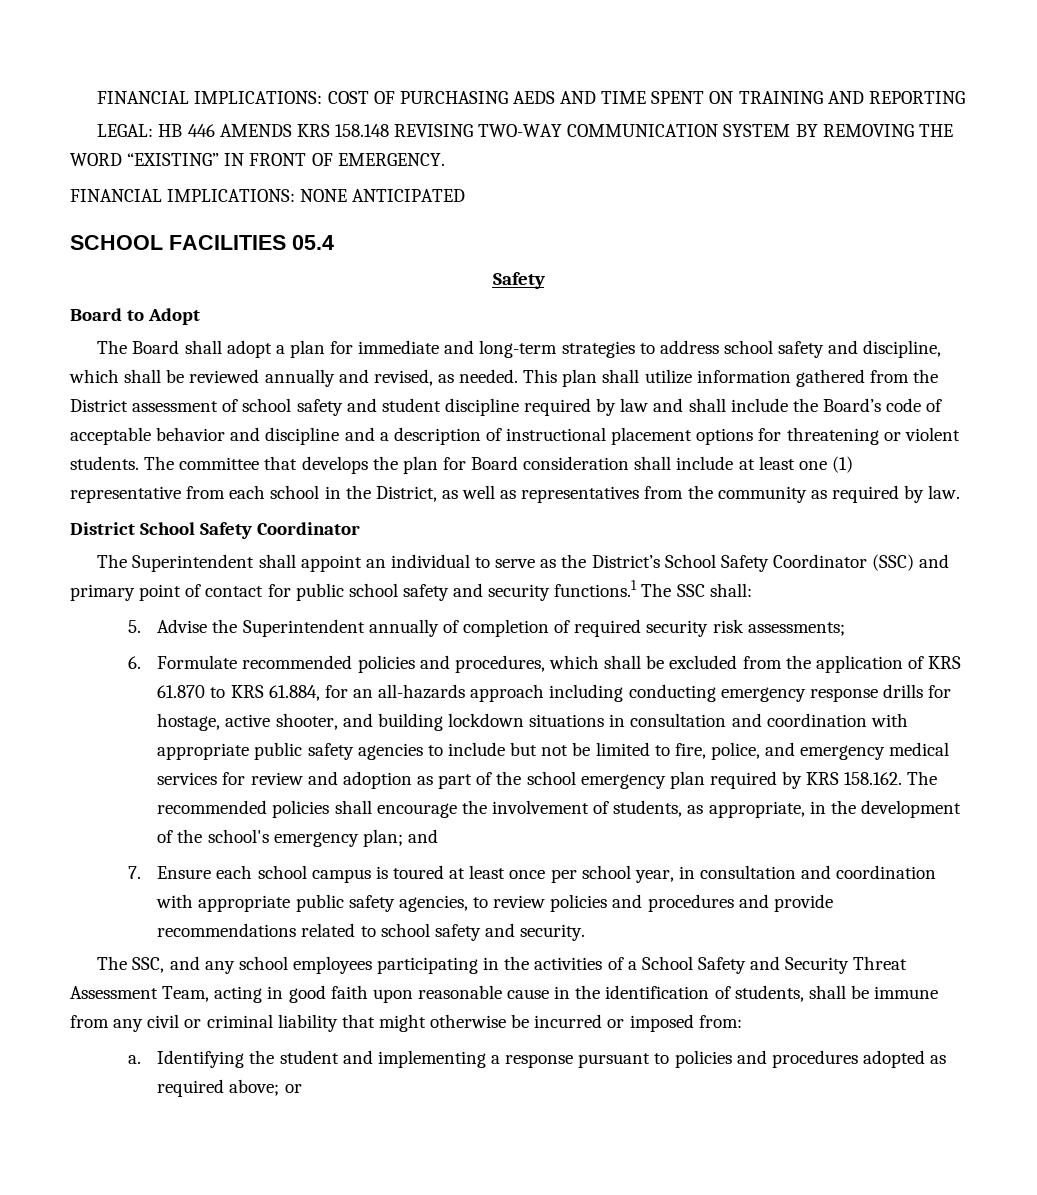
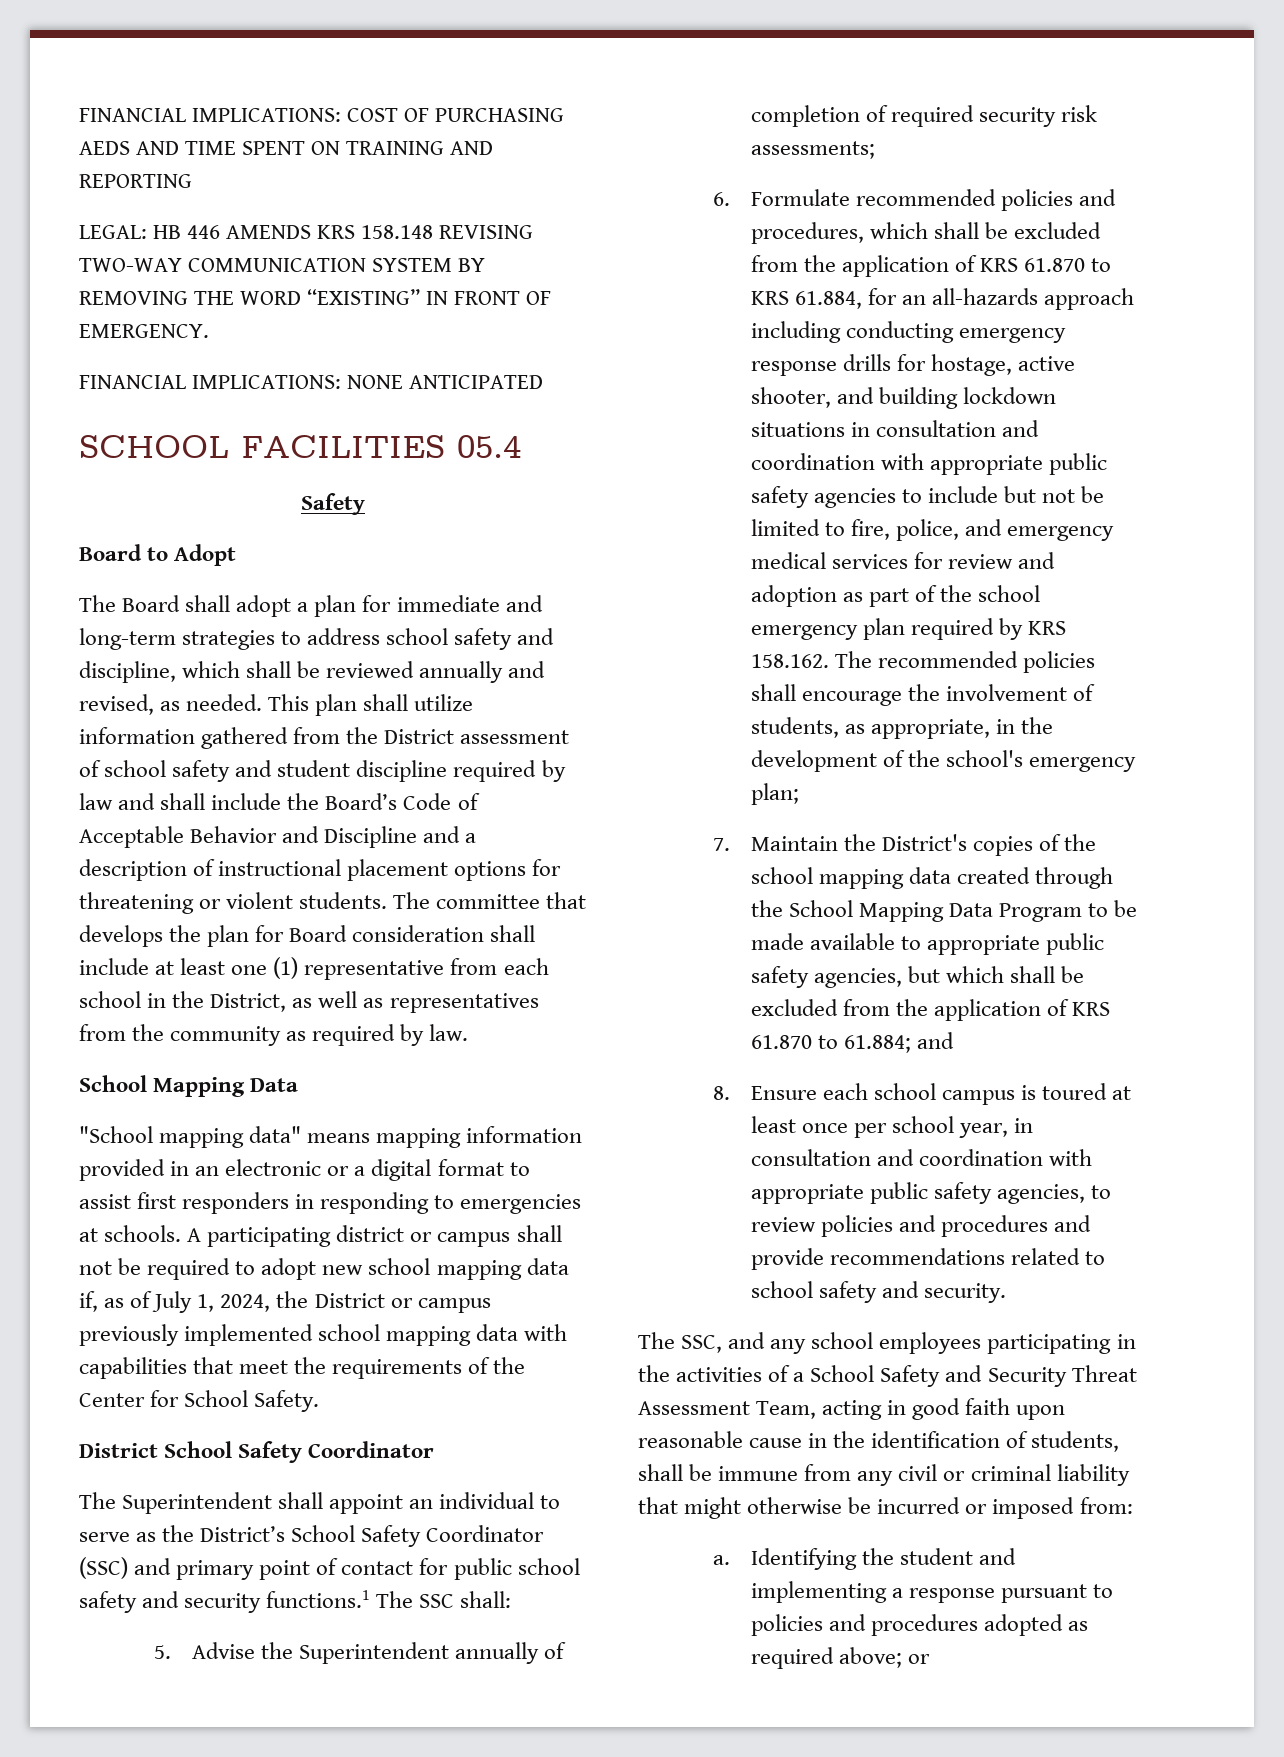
- This plan shall utilize information gathered from the District assessment of school safety and student discipline required by law and shall include the Board’s code of acceptable behavior and discipline and a description of instructional placement options for threatening or violent students.
+ This plan shall utilize information gathered from the District assessment of school safety and student discipline required by law and shall include the Board’s Code of Acceptable Behavior and Discipline and a description of instructional placement options for threatening or violent students.
  The committee that develops the plan for Board consideration shall include at least one (1) representative from each school in the District, as well as representatives from the community as required by law.
+ School Mapping Data
+ "School mapping data" means mapping information provided in an electronic or a digital format to assist first responders in responding to emergencies at schools. A participating district or campus shall not be required to adopt new school mapping data if, as of July 1, 2024, the District or campus previously implemented school mapping data with capabilities that meet the requirements of the Center for School Safety.
- 6. Formulate recommended policies and procedures, which shall be excluded from the application of KRS 61.870 to KRS 61.884, for an all-hazards approach including conducting emergency response drills for hostage, active shooter, and building lockdown situations in consultation and coordination with appropriate public safety agencies to include but not be limited to fire, police, and emergency medical services for review and adoption as part of the school emergency plan required by KRS 158.162. The recommended policies shall encourage the involvement of students, as appropriate, in the development of the school's emergency plan; and
+ 6. Formulate recommended policies and procedures, which shall be excluded from the application of KRS 61.870 to KRS 61.884, for an all-hazards approach including conducting emergency response drills for hostage, active shooter, and building lockdown situations in consultation and coordination with appropriate public safety agencies to include but not be limited to fire, police, and emergency medical services for review and adoption as part of the school emergency plan required by KRS 158.162. The recommended policies shall encourage the involvement of students, as appropriate, in the development of the school's emergency plan;
+ 7. Maintain the District's copies of the school mapping data created through the School Mapping Data Program to be made available to appropriate public safety agencies, but which shall be excluded from the application of KRS 61.870 to 61.884; and
- 7. Ensure each school campus is toured at least once per school year, in consultation and coordination with appropriate public safety agencies, to review policies and procedures and provide recommendations related to school safety and security.
+ 8. Ensure each school campus is toured at least once per school year, in consultation and coordination with appropriate public safety agencies, to review policies and procedures and provide recommendations related to school safety and security.

